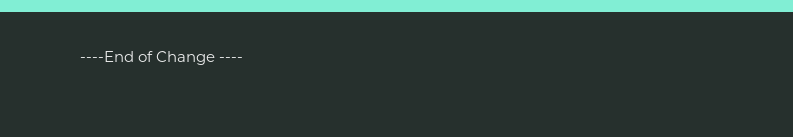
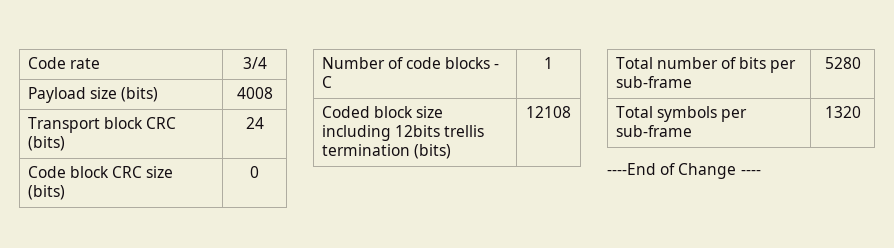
+ Code rate | 3/4
+ Payload size (bits) | 4008
+ Transport block CRC (bits) | 24
+ Code block CRC size (bits) | 0
+ Number of code blocks - C | 1
+ Coded block size including 12bits trellis termination (bits) | 12108
+ Total number of bits per sub-frame | 5280
+ Total symbols per sub-frame | 1320

